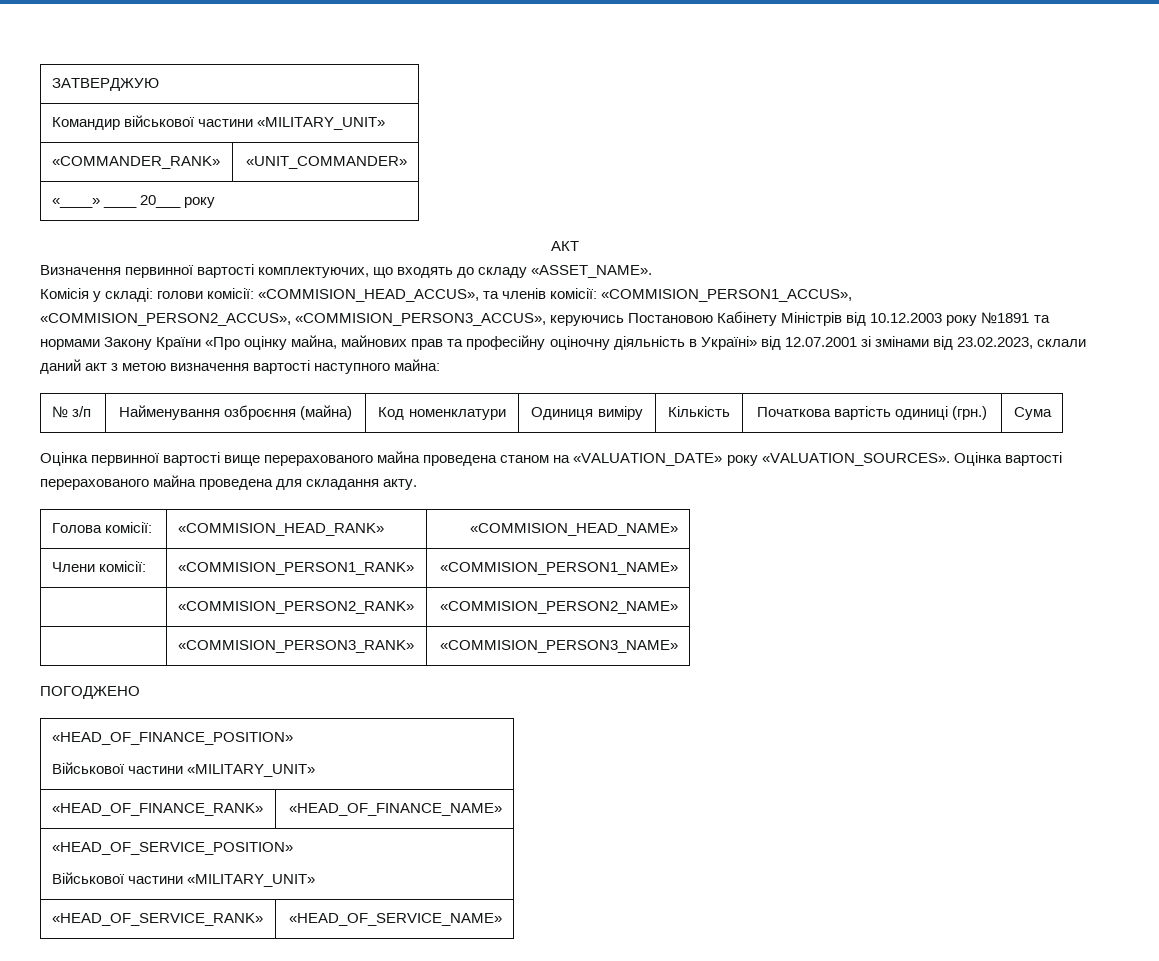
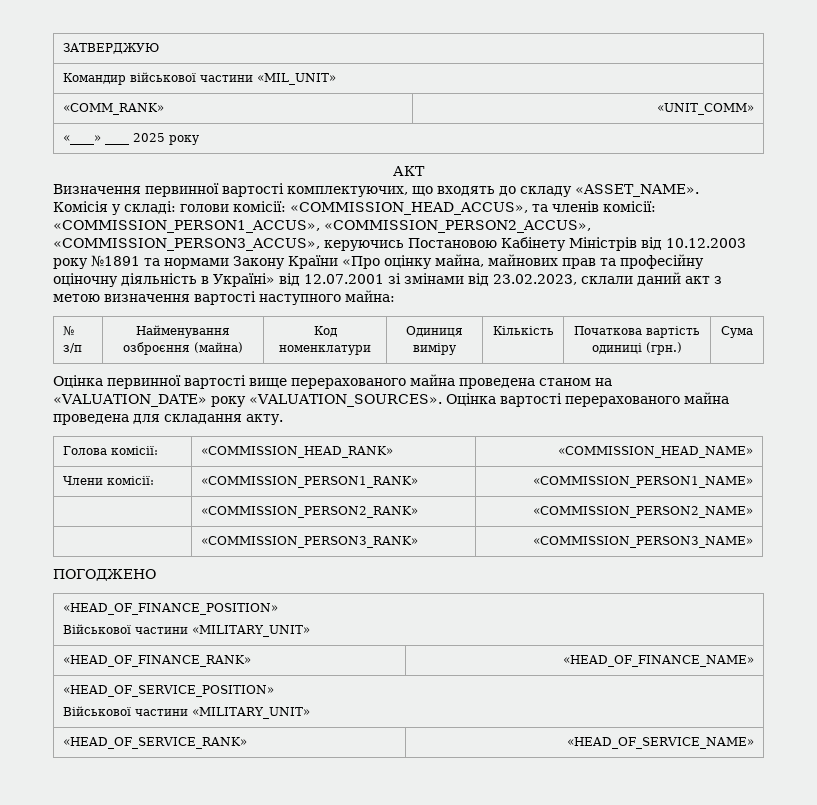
- Командир військової частини «MILITARY_UNIT»
- «COMMANDER_RANK» | «UNIT_COMMANDER»
+ Командир військової частини «MIL_UNIT»
+ «COMM_RANK» | «UNIT_COMM»
- «____» ____ 20___ року
+ «____» ____ 2025 року
- Комісія у складі: голови комісії: «COMMISION_HEAD_ACCUS», та членів комісії: «COMMISION_PERSON1_ACCUS», «COMMISION_PERSON2_ACCUS», «COMMISION_PERSON3_ACCUS», керуючись Постановою Кабінету Міністрів від 10.12.2003 року №1891 та нормами Закону Країни «Про оцінку майна, майнових прав та професійну оціночну діяльність в Україні» від 12.07.2001 зі змінами від 23.02.2023, склали даний акт з метою визначення вартості наступного майна:
+ Комісія у складі: голови комісії: «COMMISSION_HEAD_ACCUS», та членів комісії: «COMMISSION_PERSON1_ACCUS», «COMMISSION_PERSON2_ACCUS», «COMMISSION_PERSON3_ACCUS», керуючись Постановою Кабінету Міністрів від 10.12.2003 року №1891 та нормами Закону Країни «Про оцінку майна, майнових прав та професійну оціночну діяльність в Україні» від 12.07.2001 зі змінами від 23.02.2023, склали даний акт з метою визначення вартості наступного майна:
- Голова комісії: | «COMMISION_HEAD_RANK» | «COMMISION_HEAD_NAME»
+ Голова комісії: | «COMMISSION_HEAD_RANK» | «COMMISSION_HEAD_NAME»
- Члени комісії: | «COMMISION_PERSON1_RANK» | «COMMISION_PERSON1_NAME»
- | «COMMISION_PERSON2_RANK» | «COMMISION_PERSON2_NAME»
- | «COMMISION_PERSON3_RANK» | «COMMISION_PERSON3_NAME»
+ Члени комісії: | «COMMISSION_PERSON1_RANK» | «COMMISSION_PERSON1_NAME»
+ | «COMMISSION_PERSON2_RANK» | «COMMISSION_PERSON2_NAME»
+ | «COMMISSION_PERSON3_RANK» | «COMMISSION_PERSON3_NAME»

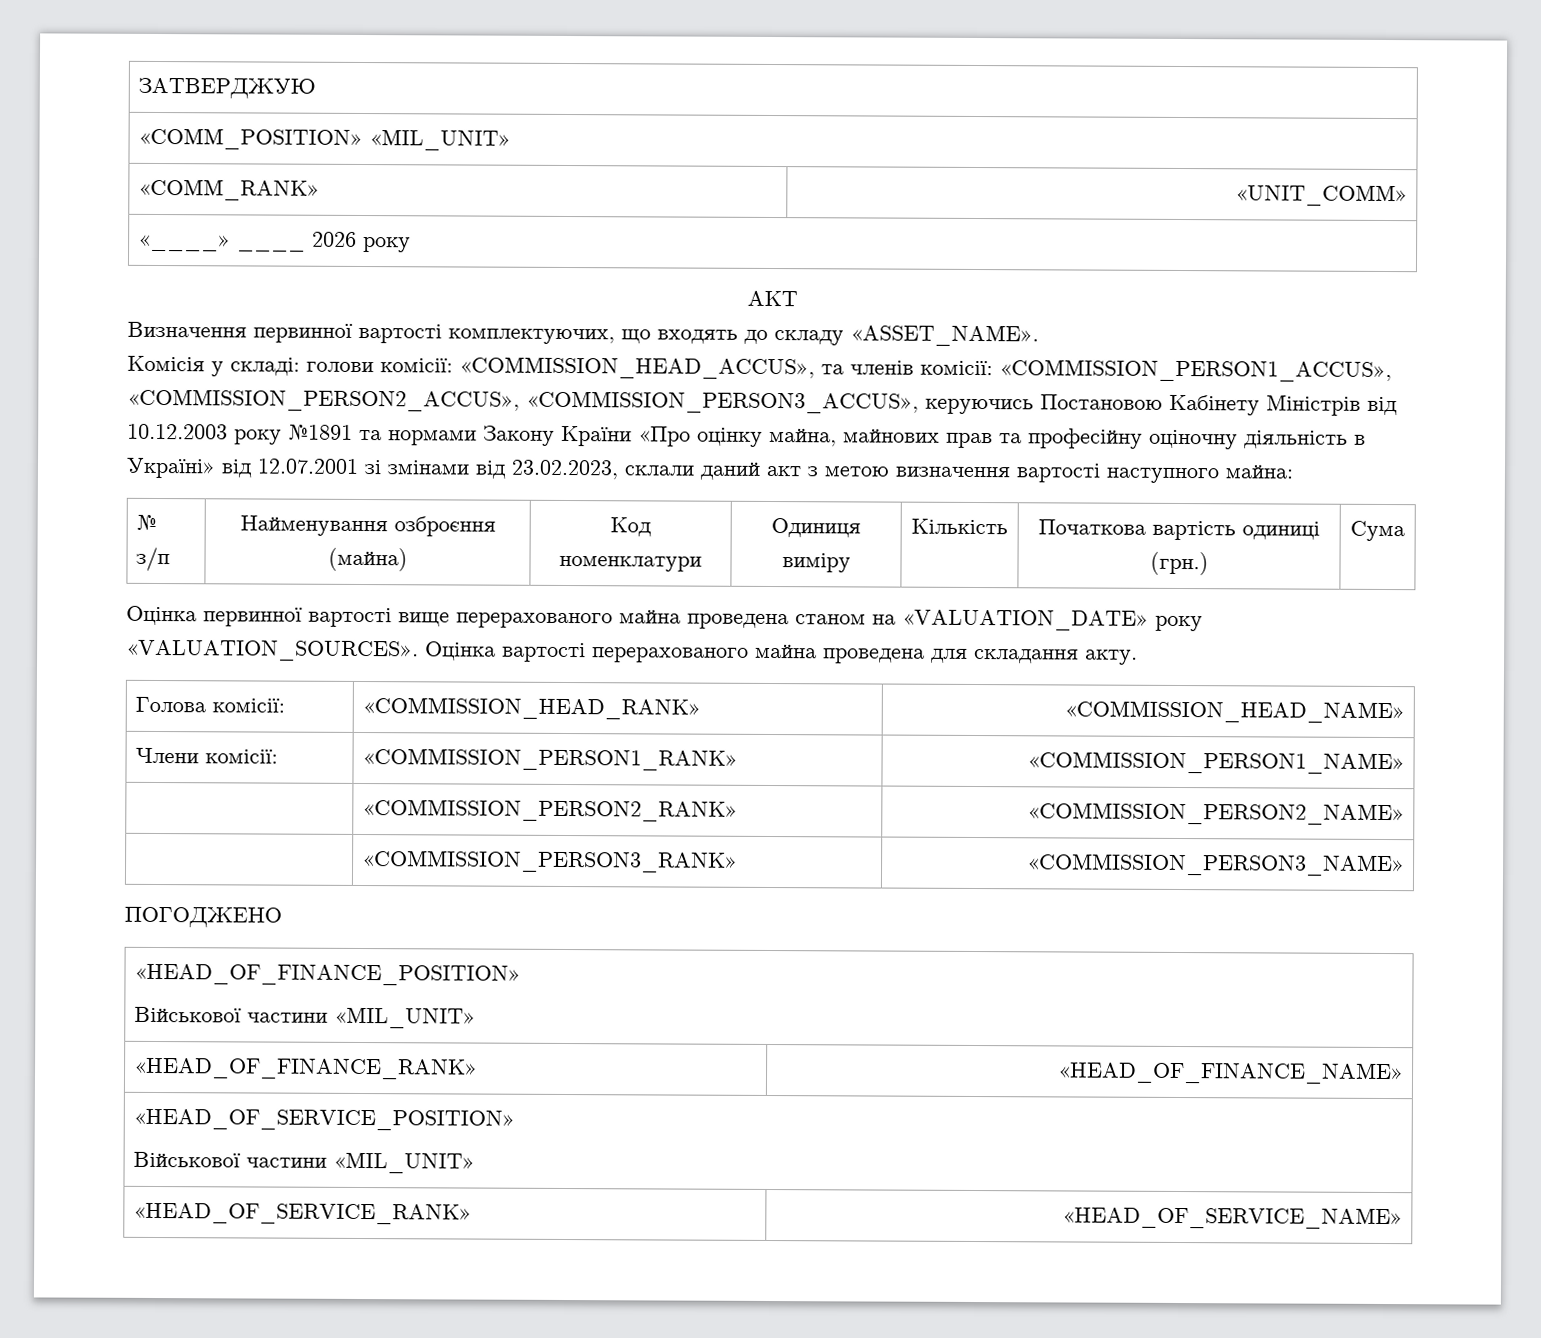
- Командир військової частини «MIL_UNIT»
+ «COMM_POSITION» «MIL_UNIT»
- «____» ____ 2025 року
+ «____» ____ 2026 року
  «HEAD_OF_FINANCE_POSITION»
- Військової частини «MILITARY_UNIT»
+ Військової частини «MIL_UNIT»
  «HEAD_OF_SERVICE_POSITION»
- Військової частини «MILITARY_UNIT»
+ Військової частини «MIL_UNIT»

